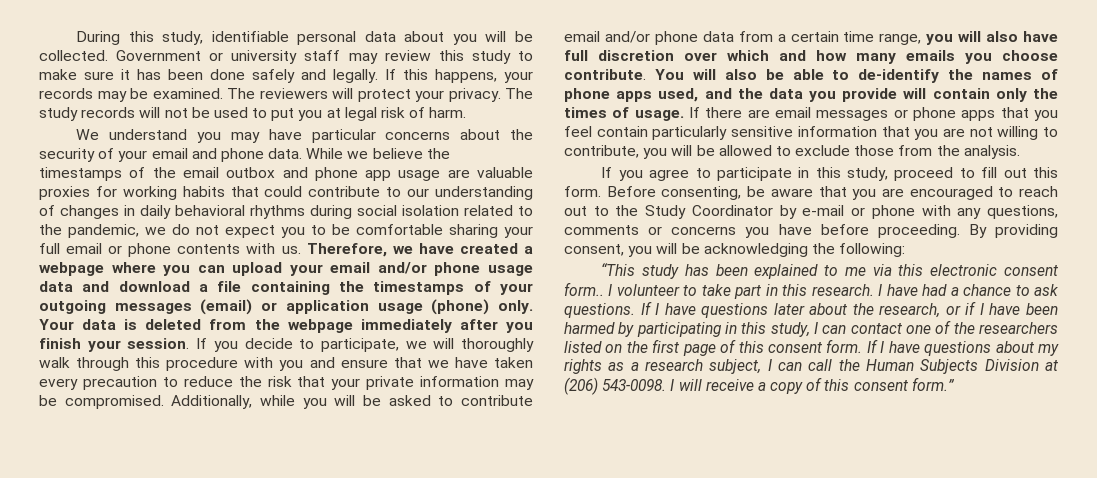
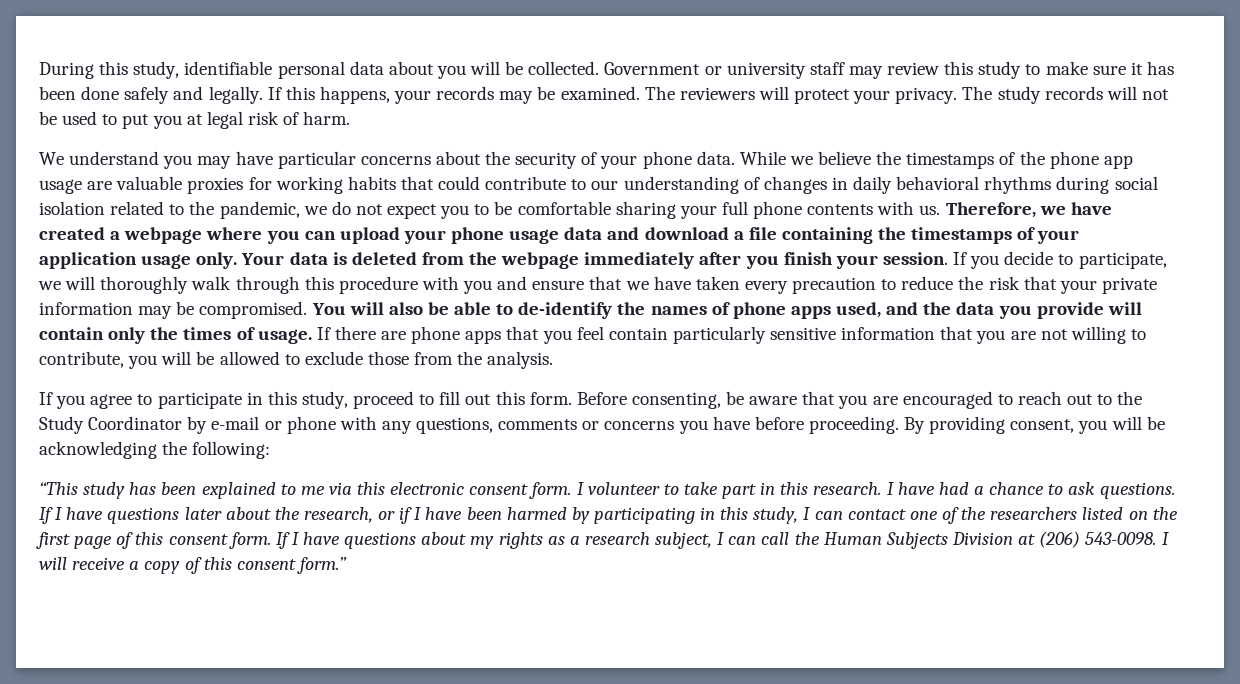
- We understand you may have particular concerns about the security of your email and phone data.
+ We understand you may have particular concerns about the security of your phone data.
- While we believe the timestamps of the email outbox and phone app usage are valuable proxies for working habits that could contribute to our understanding of changes in daily behavioral rhythms during social isolation related to the pandemic, we do not expect you to be comfortable sharing your full email or phone contents with us.
+ While we believe the timestamps of the phone app usage are valuable proxies for working habits that could contribute to our understanding of changes in daily behavioral rhythms during social isolation related to the pandemic, we do not expect you to be comfortable sharing your full phone contents with us.
- Therefore, we have created a webpage where you can upload your email and/or phone usage data and download a file containing the timestamps of your outgoing messages (email) or application usage (phone) only.
+ Therefore, we have created a webpage where you can upload your phone usage data and download a file containing the timestamps of your application usage only.
- Additionally, while you will be asked to contribute email and/or phone data from a certain time range, you will also have full discretion over which and how many emails you choose contribute.
- If there are email messages or phone apps that you feel contain particularly sensitive information that you are not willing to contribute, you will be allowed to exclude those from the analysis.
+ If there are phone apps that you feel contain particularly sensitive information that you are not willing to contribute, you will be allowed to exclude those from the analysis.
- “This study has been explained to me via this electronic consent form..
+ “This study has been explained to me via this electronic consent form.

